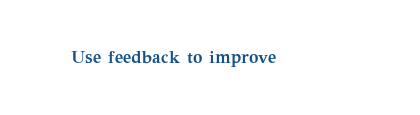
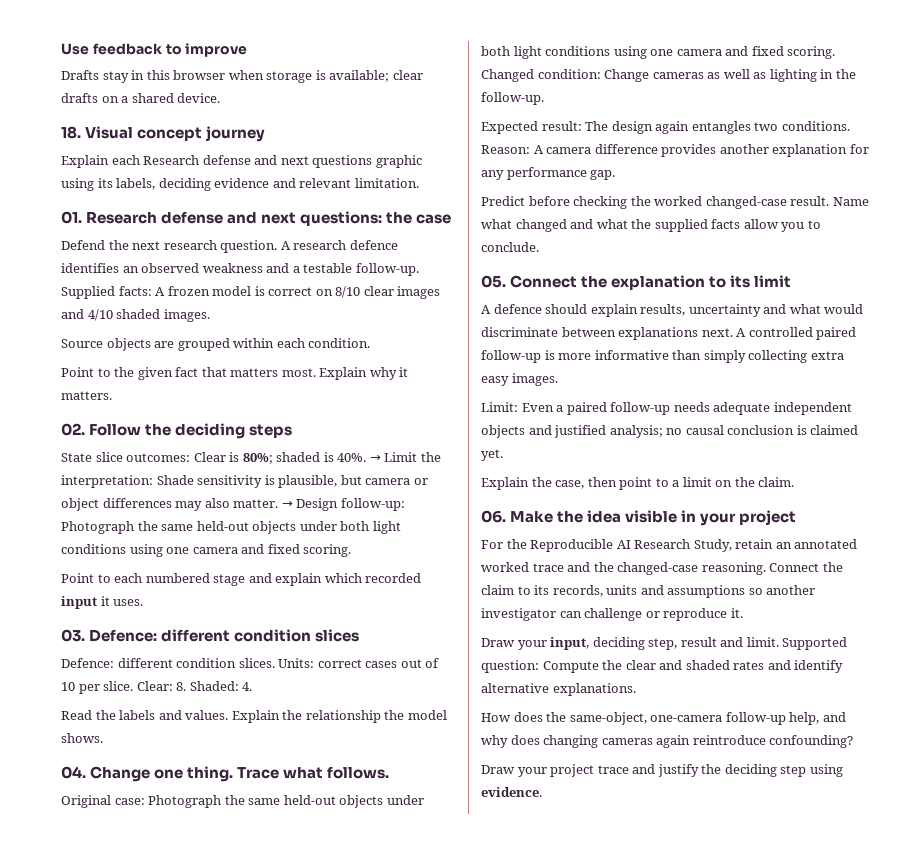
+ Drafts stay in this browser when storage is available; clear drafts on a shared device.
+ 18. Visual concept journey
+ Explain each Research defense and next questions graphic using its labels, deciding evidence and relevant limitation.
+ 01. Research defense and next questions: the case
+ Defend the next research question. A research defence identifies an observed weakness and a testable follow-up. Supplied facts: A frozen model is correct on 8/10 clear images and 4/10 shaded images.
+ Source objects are grouped within each condition.
+ Point to the given fact that matters most. Explain why it matters.
+ 02. Follow the deciding steps
+ State slice outcomes: Clear is 80%; shaded is 40%. → Limit the interpretation: Shade sensitivity is plausible, but camera or object differences may also matter. → Design follow-up: Photograph the same held-out objects under both light conditions using one camera and fixed scoring.
+ Point to each numbered stage and explain which recorded input it uses.
+ 03. Defence: different condition slices
+ Defence: different condition slices. Units: correct cases out of 10 per slice. Clear: 8. Shaded: 4.
+ Read the labels and values. Explain the relationship the model shows.
+ 04. Change one thing. Trace what follows.
+ Original case: Photograph the same held-out objects under both light conditions using one camera and fixed scoring. Changed condition: Change cameras as well as lighting in the follow-up.
+ Expected result: The design again entangles two conditions. Reason: A camera difference provides another explanation for any performance gap.
+ Predict before checking the worked changed-case result. Name what changed and what the supplied facts allow you to conclude.
+ 05. Connect the explanation to its limit
+ A defence should explain results, uncertainty and what would discriminate between explanations next. A controlled paired follow-up is more informative than simply collecting extra easy images.
+ Limit: Even a paired follow-up needs adequate independent objects and justified analysis; no causal conclusion is claimed yet.
+ Explain the case, then point to a limit on the claim.
+ 06. Make the idea visible in your project
+ For the Reproducible AI Research Study, retain an annotated worked trace and the changed-case reasoning. Connect the claim to its records, units and assumptions so another investigator can challenge or reproduce it.
+ Draw your input, deciding step, result and limit. Supported question: Compute the clear and shaded rates and identify alternative explanations.
+ How does the same-object, one-camera follow-up help, and why does changing cameras again reintroduce confounding?
+ Draw your project trace and justify the deciding step using evidence.

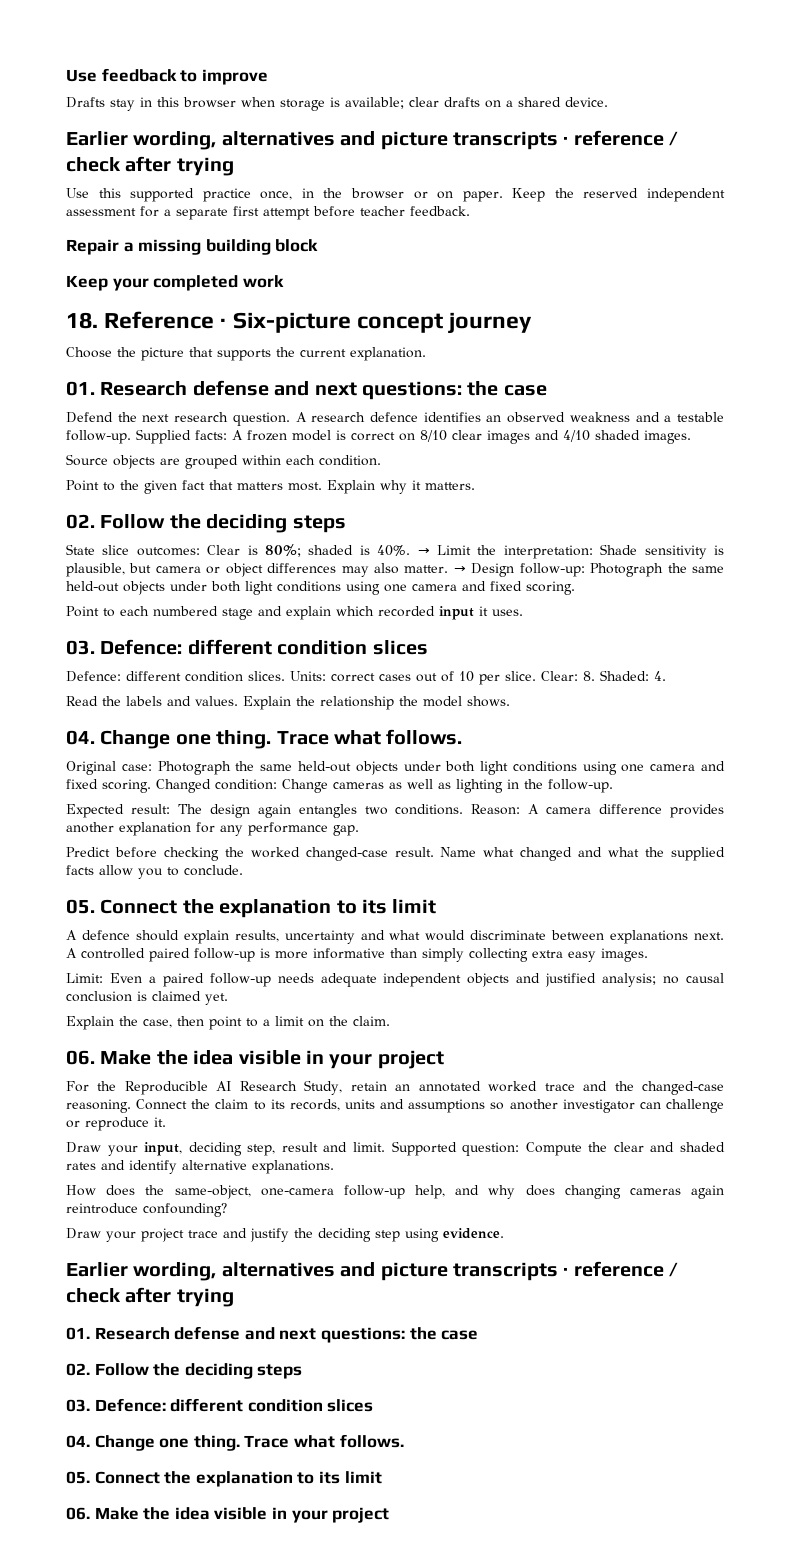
  Drafts stay in this browser when storage is available; clear drafts on a shared device.
- 18. Visual concept journey
- Explain each Research defense and next questions graphic using its labels, deciding evidence and relevant limitation.
+ Earlier wording, alternatives and picture transcripts · reference / check after trying
+ Use this supported practice once, in the browser or on paper. Keep the reserved independent assessment for a separate first attempt before teacher feedback.
+ Repair a missing building block
+ Keep your completed work
+ 18. Reference · Six-picture concept journey
+ Choose the picture that supports the current explanation.
  Draw your project trace and justify the deciding step using evidence.
+ Earlier wording, alternatives and picture transcripts · reference / check after trying
+ 01. Research defense and next questions: the case
+ 02. Follow the deciding steps
+ 03. Defence: different condition slices
+ 04. Change one thing. Trace what follows.
+ 05. Connect the explanation to its limit
+ 06. Make the idea visible in your project

